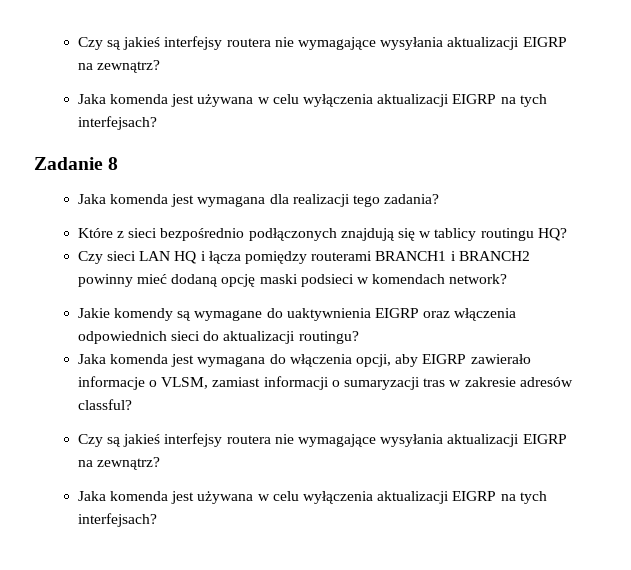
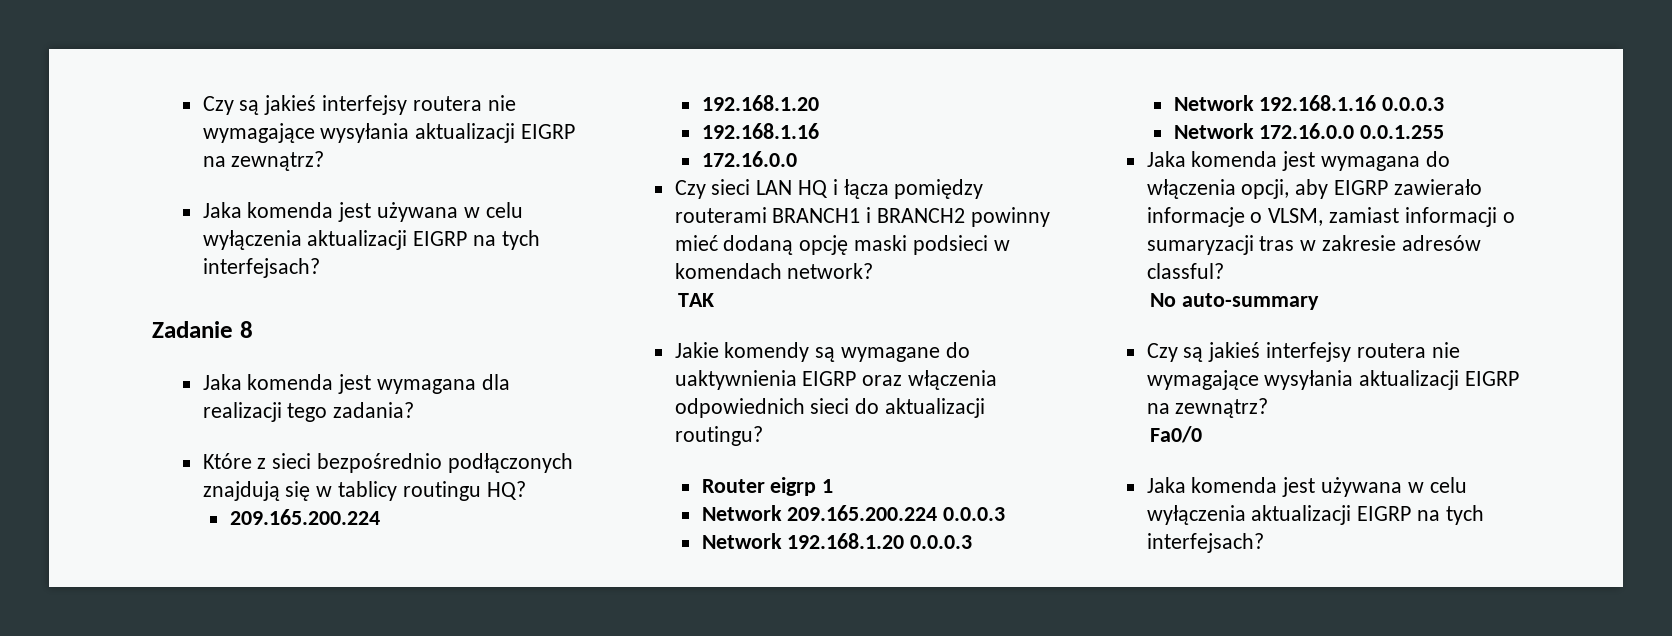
  Które z sieci bezpośrednio podłączonych znajdują się w tablicy routingu HQ?
+ 209.165.200.224
+ 192.168.1.20
+ 192.168.1.16
+ 172.16.0.0
+ TAK
+ Router eigrp 1
+ Network 209.165.200.224 0.0.0.3
+ Network 192.168.1.20 0.0.0.3
+ Network 192.168.1.16 0.0.0.3
+ Network 172.16.0.0 0.0.1.255
+ No auto-summary
+ Fa0/0

